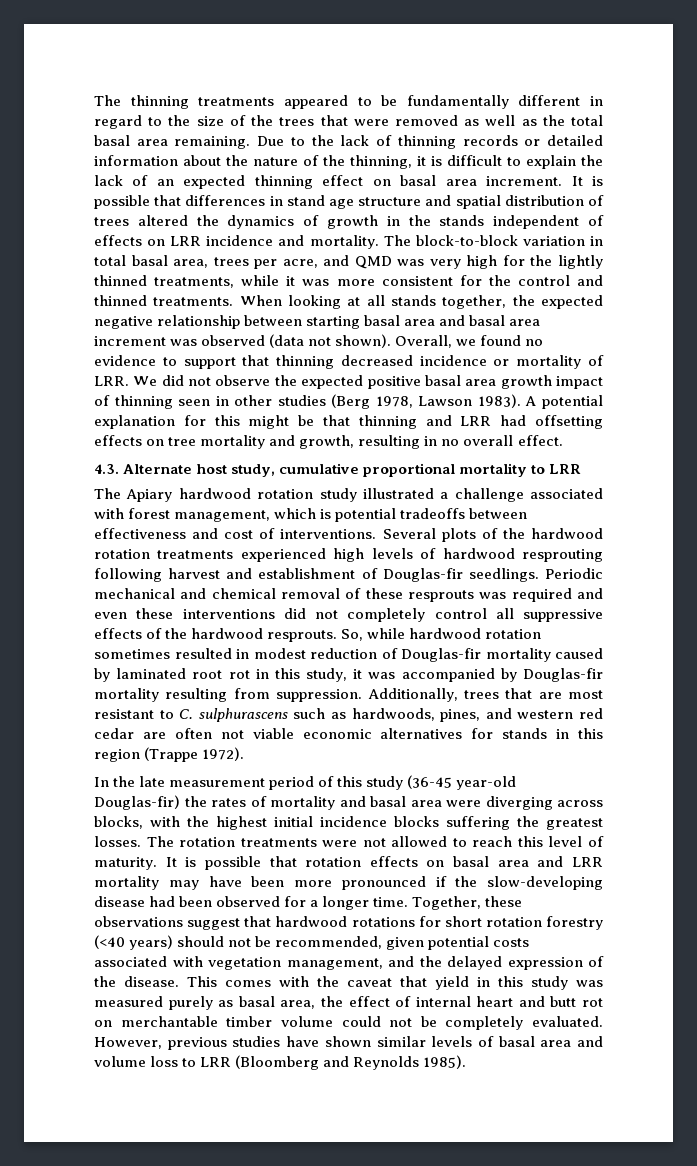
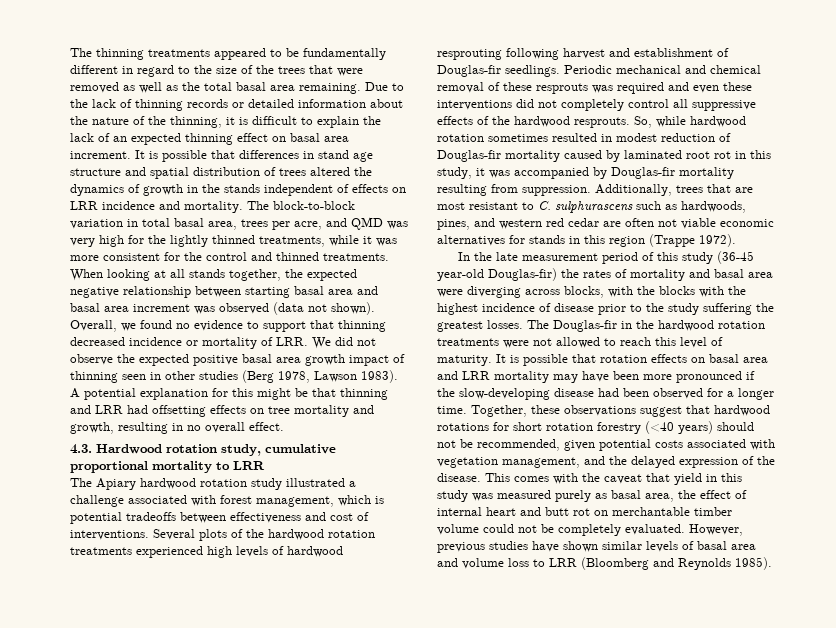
- 4.3. Alternate host study, cumulative proportional mortality to LRR
+ 4.3. Hardwood rotation study, cumulative proportional mortality to LRR
- In the late measurement period of this study (36-45 year-old Douglas-fir) the rates of mortality and basal area were diverging across blocks, with the highest initial incidence blocks suffering the greatest losses.
+ In the late measurement period of this study (36-45 year-old Douglas-fir) the rates of mortality and basal area were diverging across blocks, with the blocks with the highest incidence of disease prior to the study suffering the greatest losses.
- The rotation treatments were not allowed to reach this level of maturity.
+ The Douglas-fir in the hardwood rotation treatments were not allowed to reach this level of maturity.

